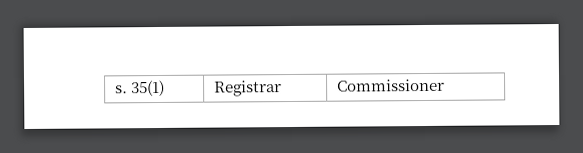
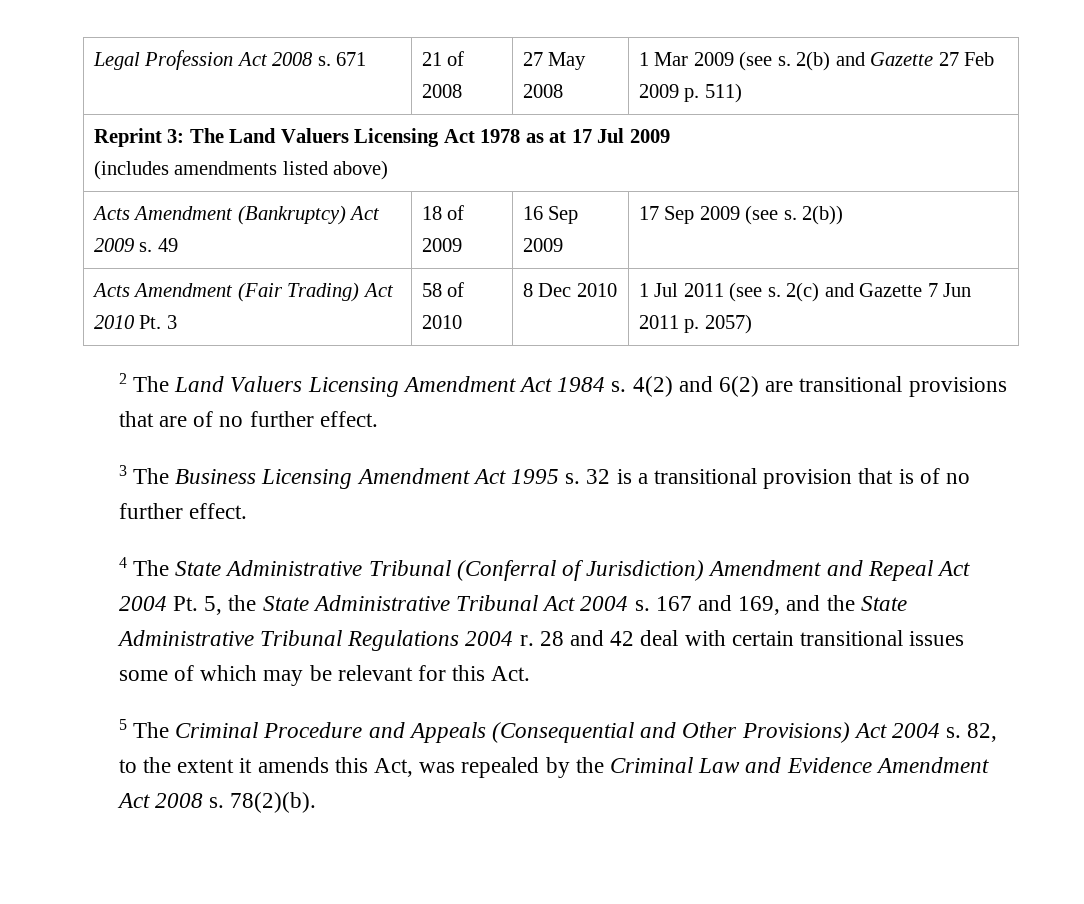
- s. 35(1) | Registrar | Commissioner
+ Legal Profession Act 2008 s. 671 | 21 of 2008 | 27 May 2008 | 1 Mar 2009 (see s. 2(b) and Gazette 27 Feb 2009 p. 511)
+ Reprint 3: The Land Valuers Licensing Act 1978 as at 17 Jul 2009
+ (includes amendments listed above)
+ Acts Amendment (Bankruptcy) Act 2009 s. 49 | 18 of 2009 | 16 Sep 2009 | 17 Sep 2009 (see s. 2(b))
+ Acts Amendment (Fair Trading) Act 2010 Pt. 3 | 58 of 2010 | 8 Dec 2010 | 1 Jul 2011 (see s. 2(c) and Gazette 7 Jun 2011 p. 2057)
+ 2 The Land Valuers Licensing Amendment Act 1984 s. 4(2) and 6(2) are transitional provisions that are of no further effect.
+ 3 The Business Licensing Amendment Act 1995 s. 32 is a transitional provision that is of no further effect.
+ 4 The State Administrative Tribunal (Conferral of Jurisdiction) Amendment and Repeal Act 2004 Pt. 5, the State Administrative Tribunal Act 2004 s. 167 and 169, and the State Administrative Tribunal Regulations 2004 r. 28 and 42 deal with certain transitional issues some of which may be relevant for this Act.
+ 5 The Criminal Procedure and Appeals (Consequential and Other Provisions) Act 2004 s. 82, to the extent it amends this Act, was repealed by the Criminal Law and Evidence Amendment Act 2008 s. 78(2)(b).

